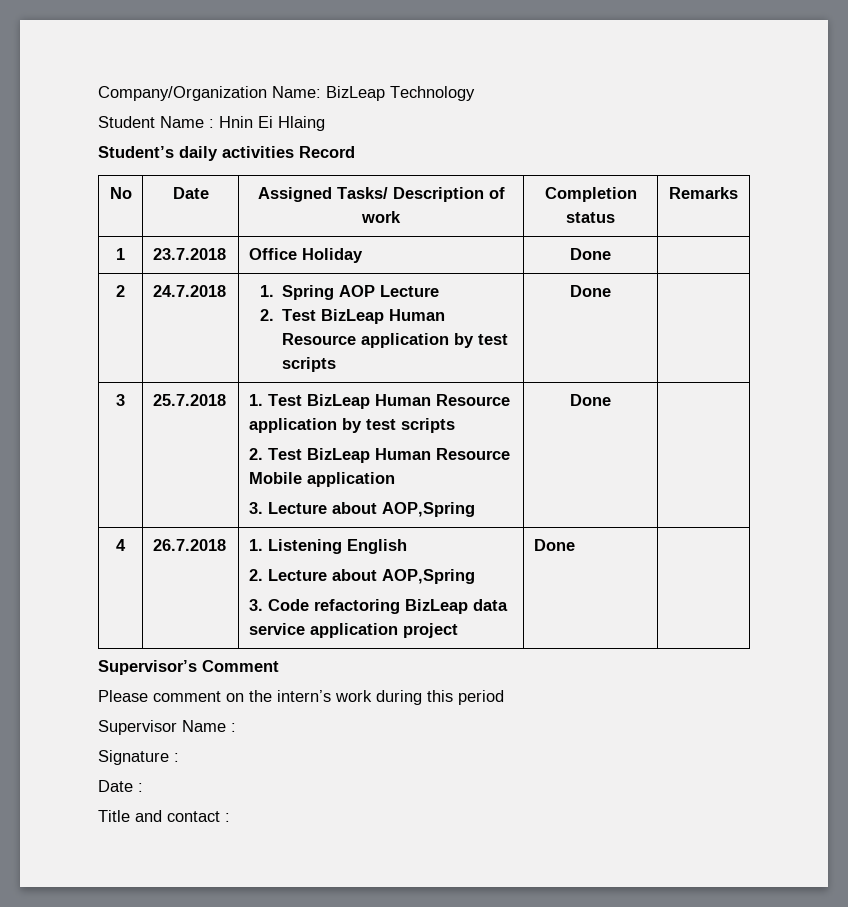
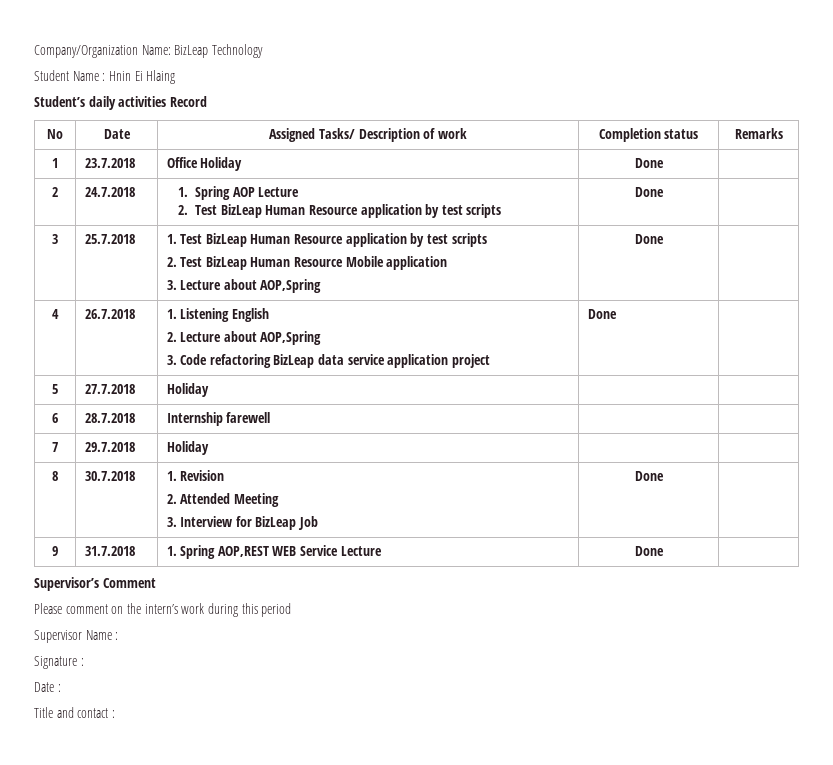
+ 5 | 27.7.2018 | Holiday | |
+ 6 | 28.7.2018 | Internship farewell | |
+ 7 | 29.7.2018 | Holiday | |
+ 8 | 30.7.2018 | 1. Revision
+ 2. Attended Meeting
+ 3. Interview for BizLeap Job | Done |
+ 9 | 31.7.2018 | 1. Spring AOP,REST WEB Service Lecture | Done |

